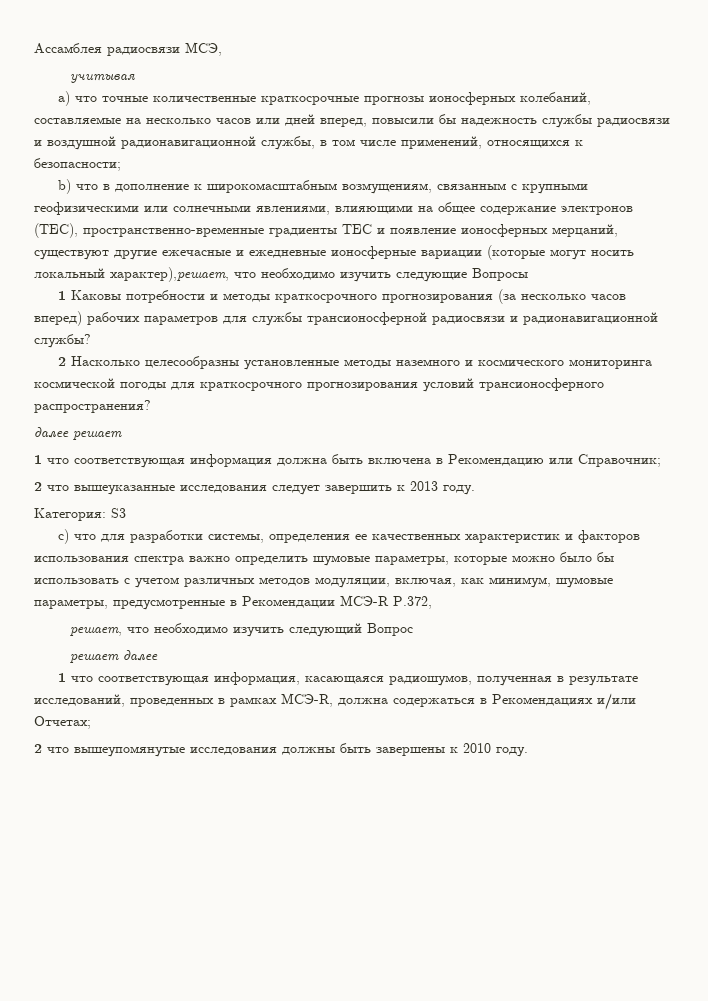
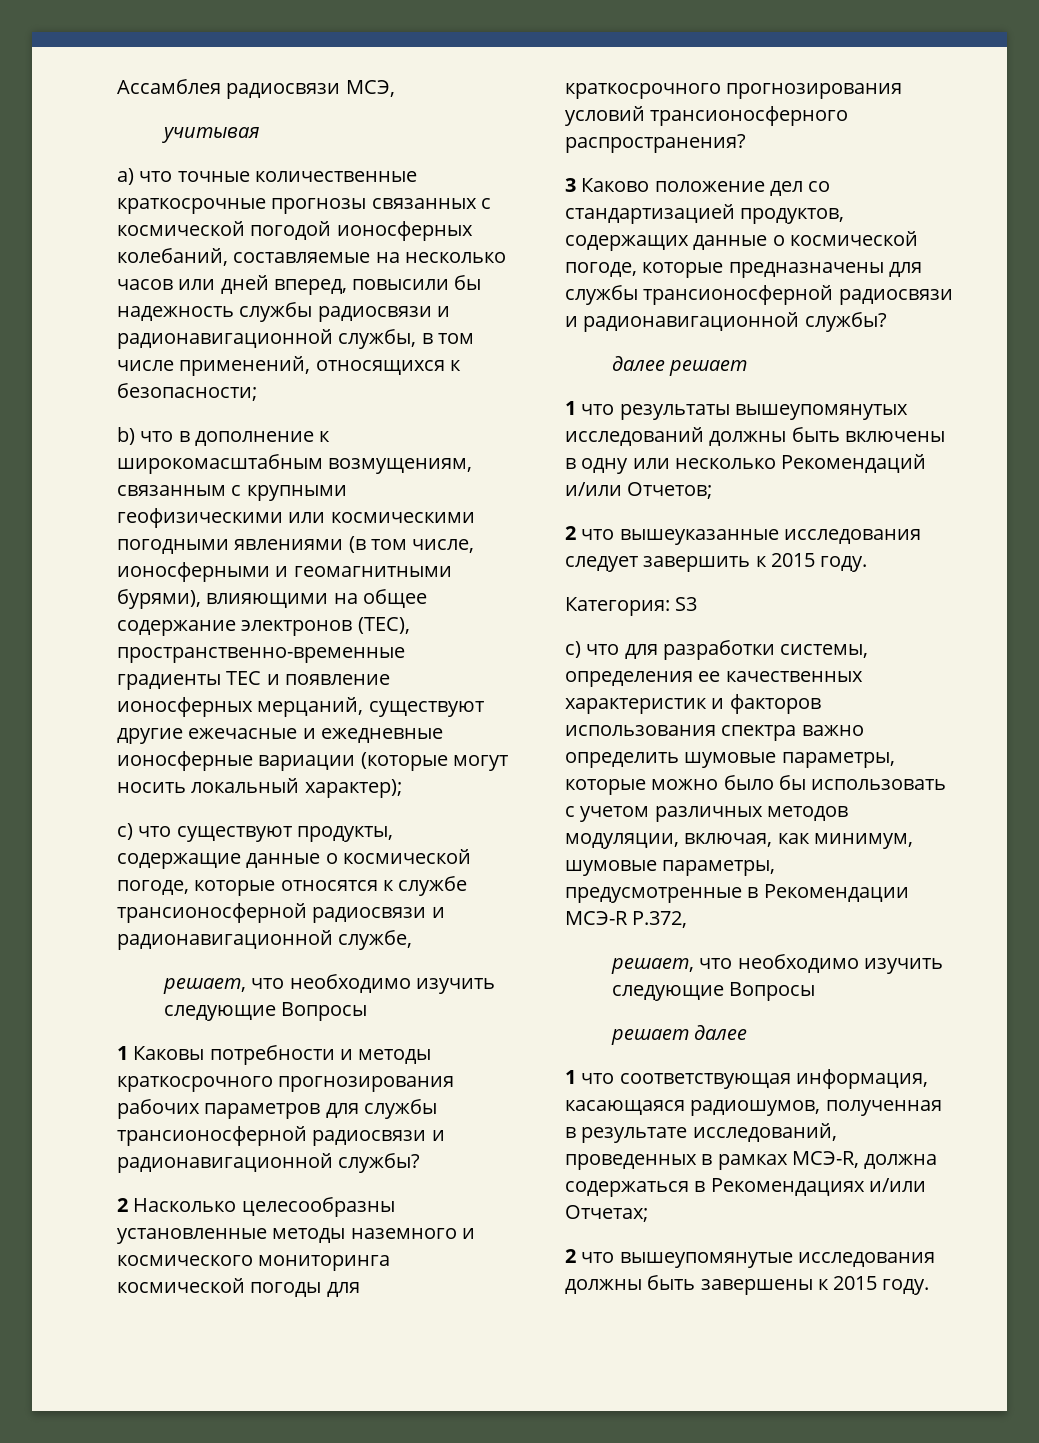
- a) что точные количественные краткосрочные прогнозы ионосферных колебаний, составляемые на несколько часов или дней вперед, повысили бы надежность службы радиосвязи и воздушной радионавигационной службы, в том числе применений, относящихся к безопасности;
+ a) что точные количественные краткосрочные прогнозы связанных с космической погодой ионосферных колебаний, составляемые на несколько часов или дней вперед, повысили бы надежность службы радиосвязи и радионавигационной службы, в том числе применений, относящихся к безопасности;
- b) что в дополнение к широкомасштабным возмущениям, связанным с крупными геофизическими или солнечными явлениями, влияющими на общее содержание электронов (TEC), пространственно-временные градиенты TEC и появление ионосферных мерцаний, существуют другие ежечасные и ежедневные ионосферные вариации (которые могут носить локальный характер),решает, что необходимо изучить следующие Вопросы
+ b) что в дополнение к широкомасштабным возмущениям, связанным с крупными геофизическими или космическими погодными явлениями (в том числе, ионосферными и геомагнитными бурями), влияющими на общее содержание электронов (TEC), пространственно-временные градиенты TEC и появление ионосферных мерцаний, существуют другие ежечасные и ежедневные ионосферные вариации (которые могут носить локальный характер);
+ c) что существуют продукты, содержащие данные о космической погоде, которые относятся к службе трансионосферной радиосвязи и радионавигационной службе,
+ решает, что необходимо изучить следующие Вопросы
- 1 Каковы потребности и методы краткосрочного прогнозирования (за несколько часов вперед) рабочих параметров для службы трансионосферной радиосвязи и радионавигационной службы?
+ 1 Каковы потребности и методы краткосрочного прогнозирования рабочих параметров для службы трансионосферной радиосвязи и радионавигационной службы?
+ 3 Каково положение дел со стандартизацией продуктов, содержащих данные о космической погоде, которые предназначены для службы трансионосферной радиосвязи и радионавигационной службы?
  далее решает
- 1 что соответствующая информация должна быть включена в Рекомендацию или Справочник;
+ 1 что результаты вышеупомянутых исследований должны быть включены в одну или несколько Рекомендаций и/или Отчетов;
- 2 что вышеуказанные исследования следует завершить к 2013 году.
+ 2 что вышеуказанные исследования следует завершить к 2015 году.
  c) что для разработки системы, определения ее качественных характеристик и факторов использования спектра важно определить шумовые параметры, которые можно было бы использовать с учетом различных методов модуляции, включая, как минимум, шумовые параметры, предусмотренные в Рекомендации МСЭ-R Р.372,
- решает, что необходимо изучить следующий Вопрос
+ решает, что необходимо изучить следующие Вопросы
- 2 что вышеупомянутые исследования должны быть завершены к 2010 году.
+ 2 что вышеупомянутые исследования должны быть завершены к 2015 году.

